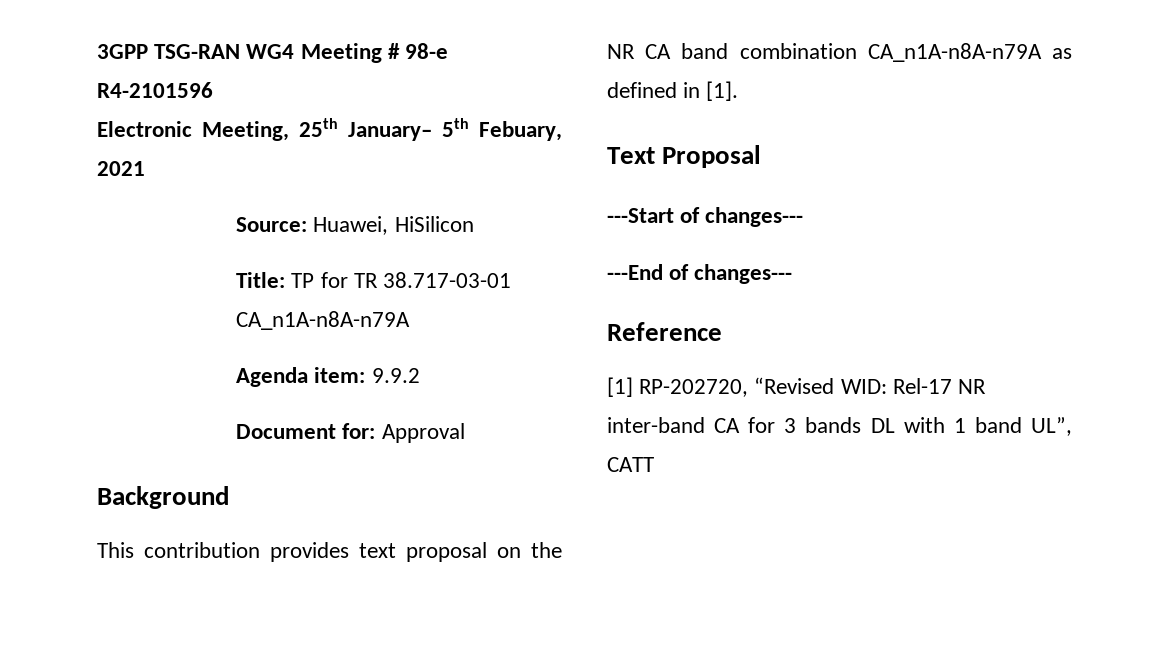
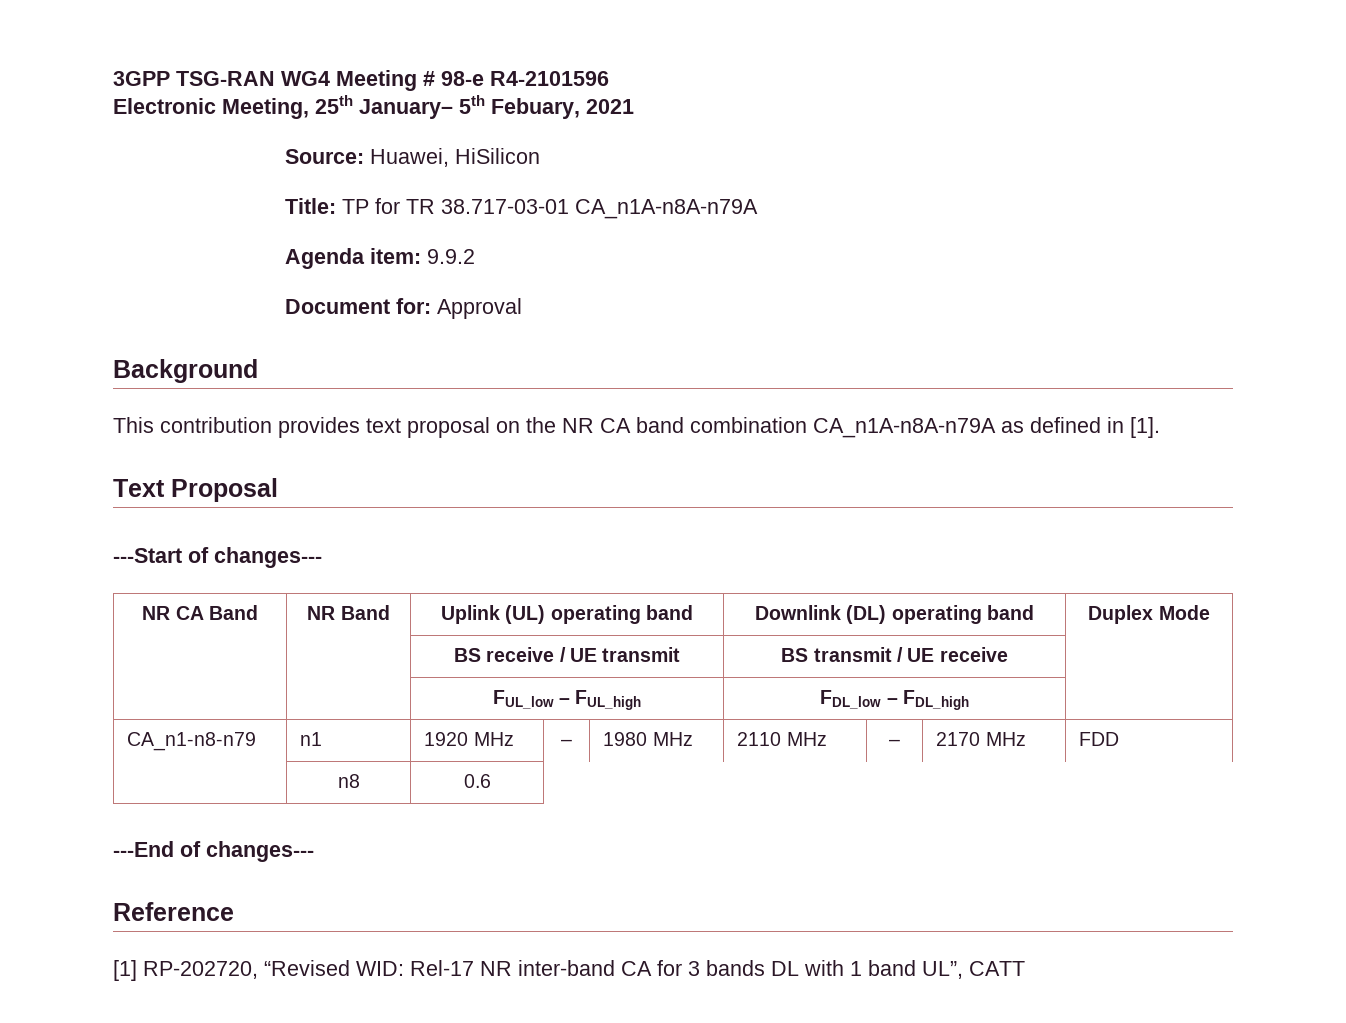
+ NR CA Band | NR Band | Uplink (UL) operating band | Downlink (DL) operating band | Duplex Mode
+ | | BS receive / UE transmit | BS transmit / UE receive |
+ | | FUL_low – FUL_high | FDL_low – FDL_high |
+ CA_n1-n8-n79 | n1 | 1920 MHz | – | 1980 MHz | 2110 MHz | – | 2170 MHz | FDD
+ | n8 | 0.6

